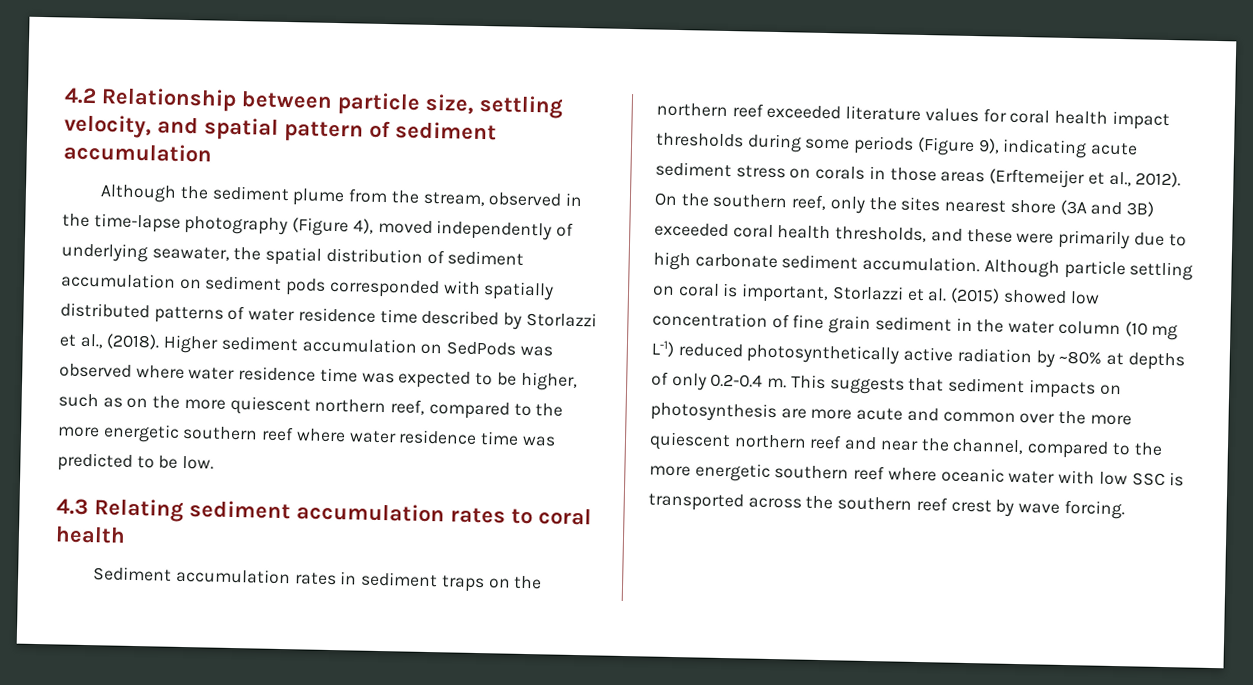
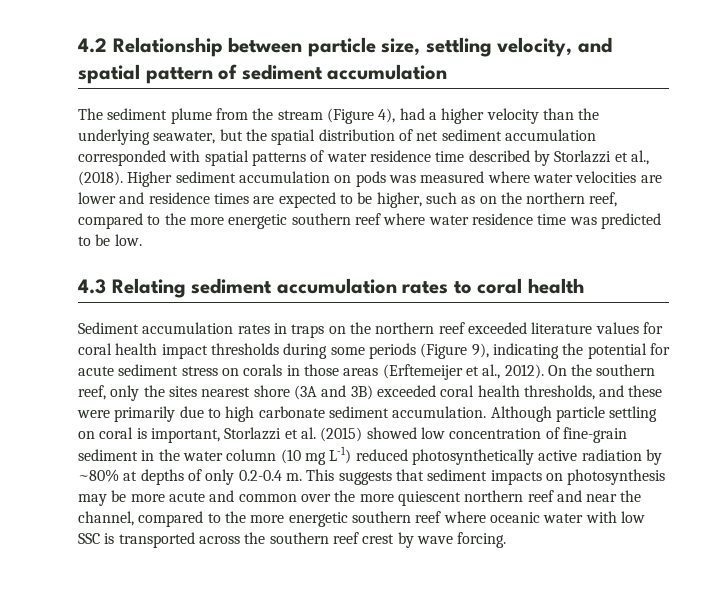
- Although the sediment plume from the stream, observed in the time-lapse photography (Figure 4), moved independently of underlying seawater, the spatial distribution of sediment accumulation on sediment pods corresponded with spatially distributed patterns of water residence time described by Storlazzi et al., (2018).
+ The sediment plume from the stream (Figure 4), had a higher velocity than the underlying seawater, but the spatial distribution of net sediment accumulation corresponded with spatial patterns of water residence time described by Storlazzi et al., (2018).
- Higher sediment accumulation on SedPods was observed where water residence time was expected to be higher, such as on the more quiescent northern reef, compared to the more energetic southern reef where water residence time was predicted to be low.
+ Higher sediment accumulation on pods was measured where water velocities are lower and residence times are expected to be higher, such as on the northern reef, compared to the more energetic southern reef where water residence time was predicted to be low.
- Sediment accumulation rates in sediment traps on the northern reef exceeded literature values for coral health impact thresholds during some periods (Figure 9), indicating acute sediment stress on corals in those areas (Erftemeijer et al., 2012).
+ Sediment accumulation rates in traps on the northern reef exceeded literature values for coral health impact thresholds during some periods (Figure 9), indicating the potential for acute sediment stress on corals in those areas (Erftemeijer et al., 2012).
- Although particle settling on coral is important, Storlazzi et al. (2015) showed low concentration of fine grain sediment in the water column (10 mg L-1) reduced photosynthetically active radiation by ~80% at depths of only 0.2-0.4 m.
+ Although particle settling on coral is important, Storlazzi et al. (2015) showed low concentration of fine-grain sediment in the water column (10 mg L-1) reduced photosynthetically active radiation by ~80% at depths of only 0.2-0.4 m.
- This suggests that sediment impacts on photosynthesis are more acute and common over the more quiescent northern reef and near the channel, compared to the more energetic southern reef where oceanic water with low SSC is transported across the southern reef crest by wave forcing.
+ This suggests that sediment impacts on photosynthesis may be more acute and common over the more quiescent northern reef and near the channel, compared to the more energetic southern reef where oceanic water with low SSC is transported across the southern reef crest by wave forcing.

